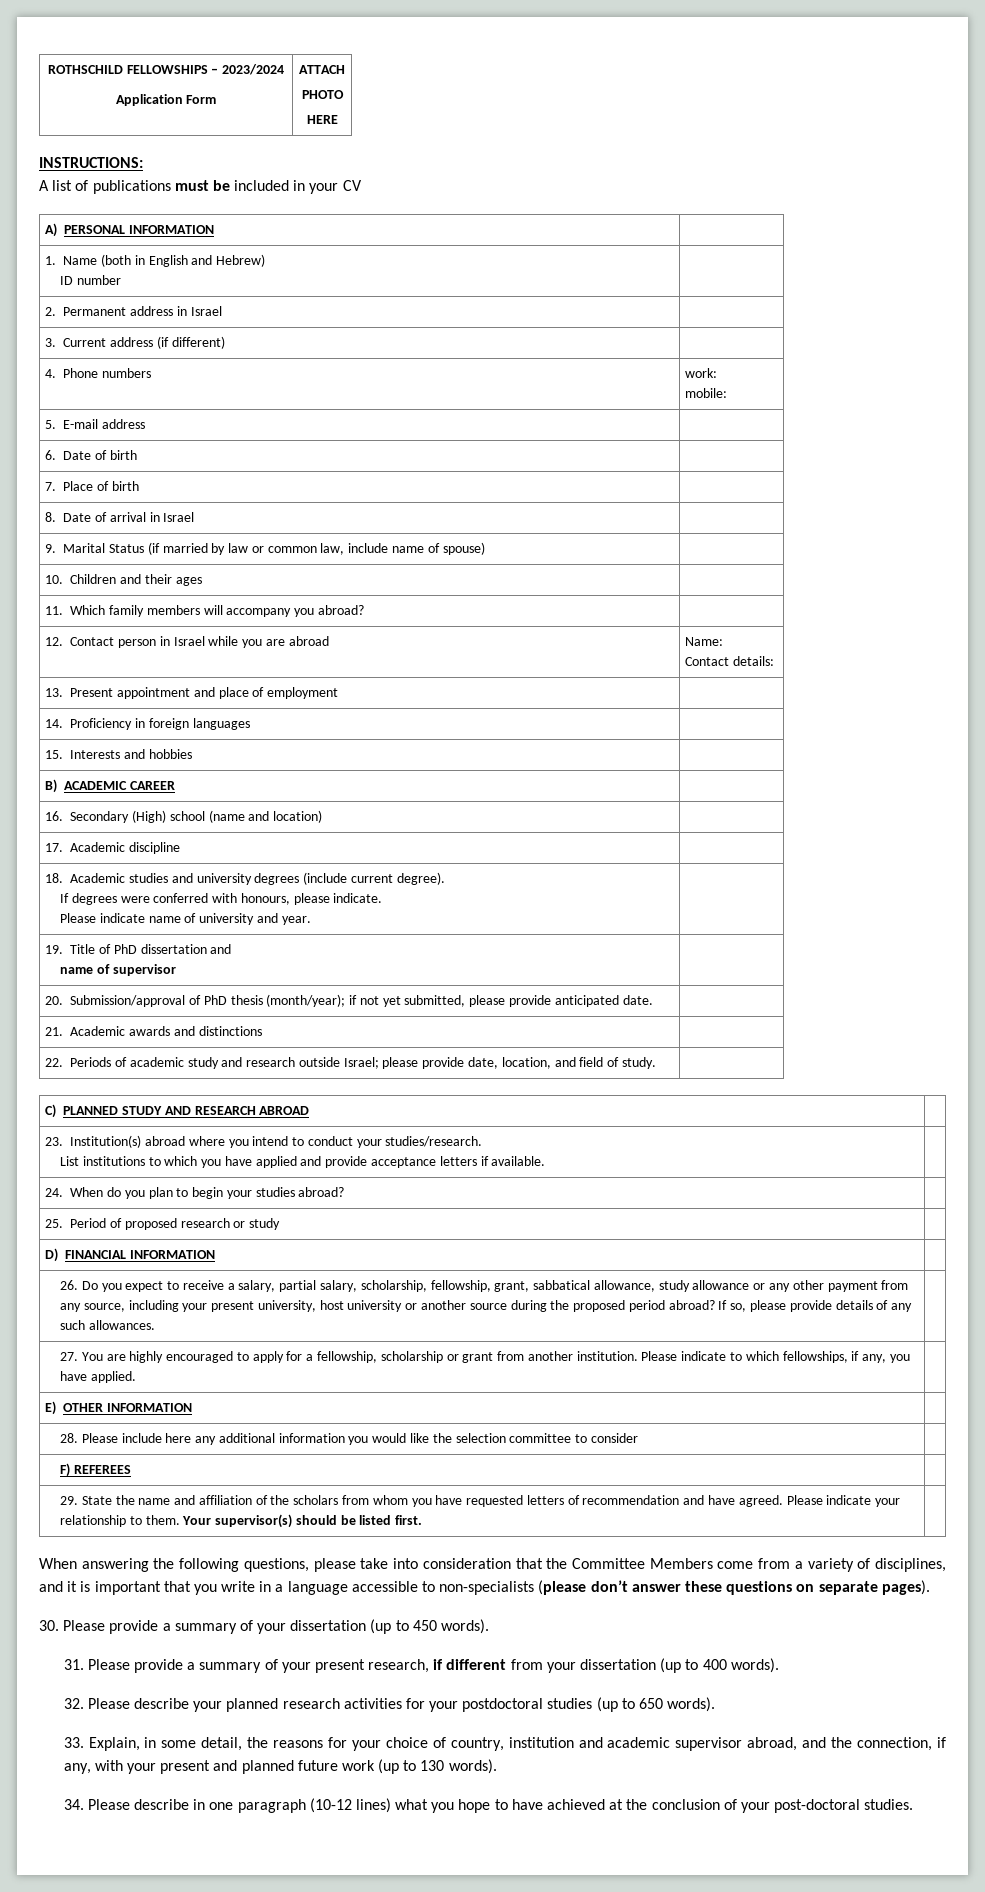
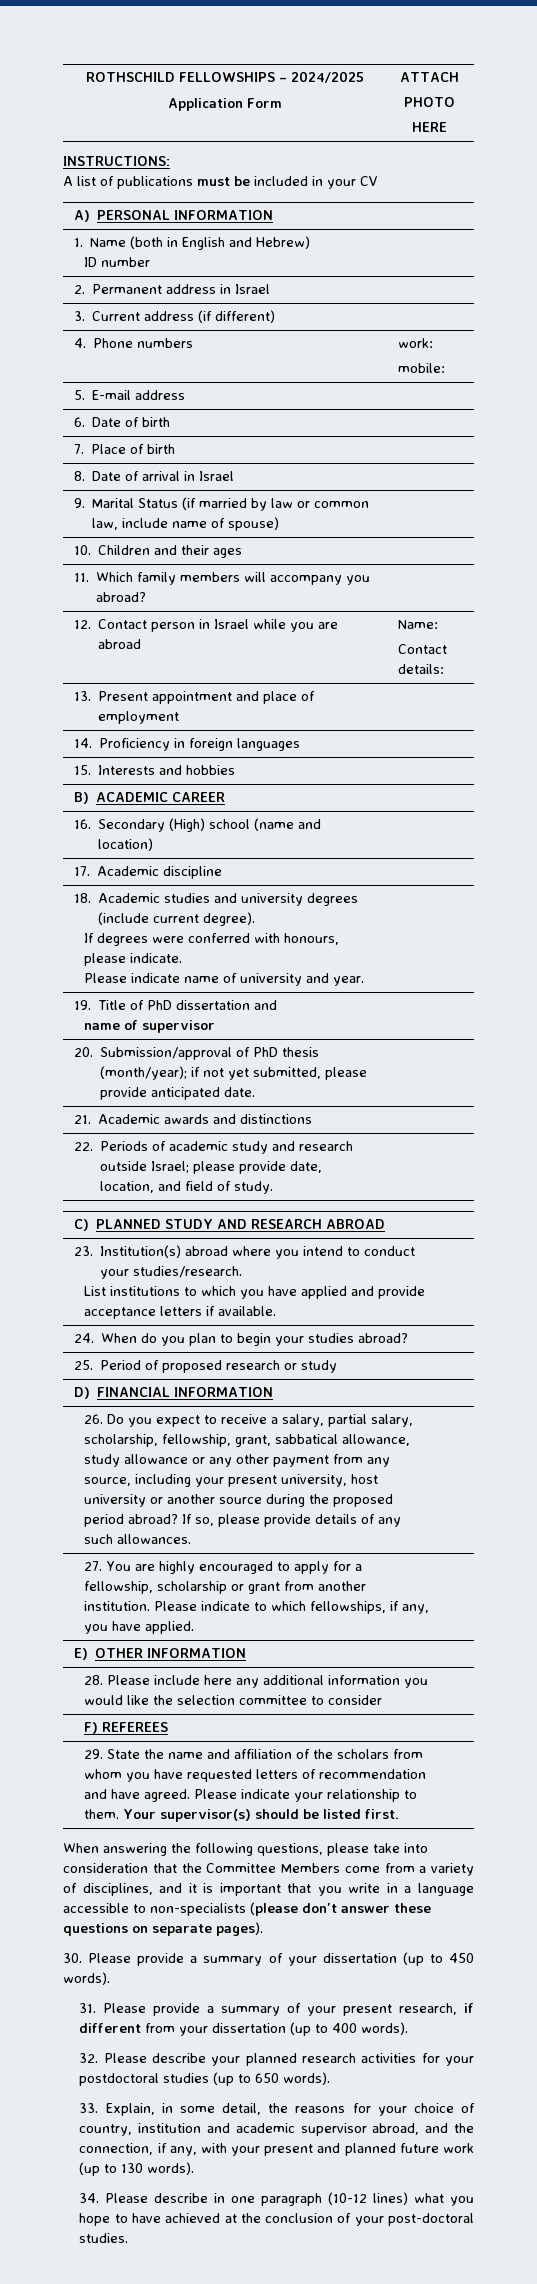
- ROTHSCHILD FELLOWSHIPS – 2023/2024
+ ROTHSCHILD FELLOWSHIPS – 2024/2025

